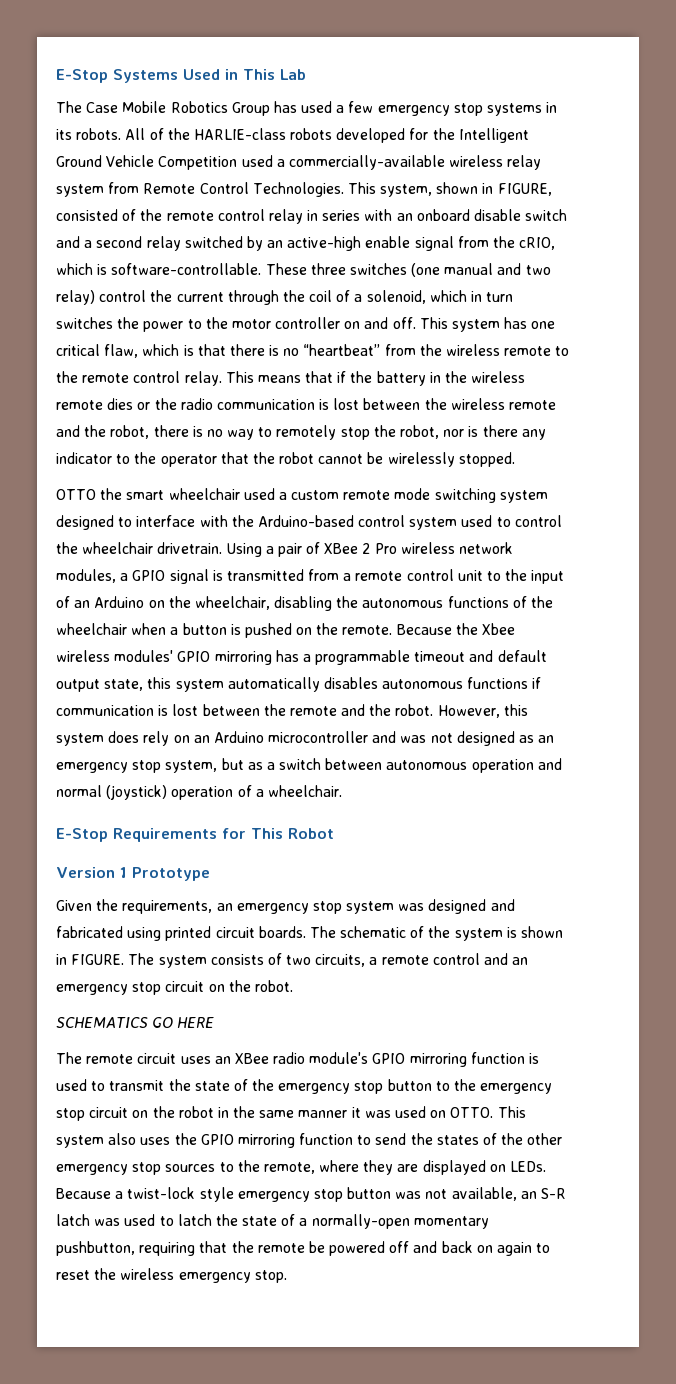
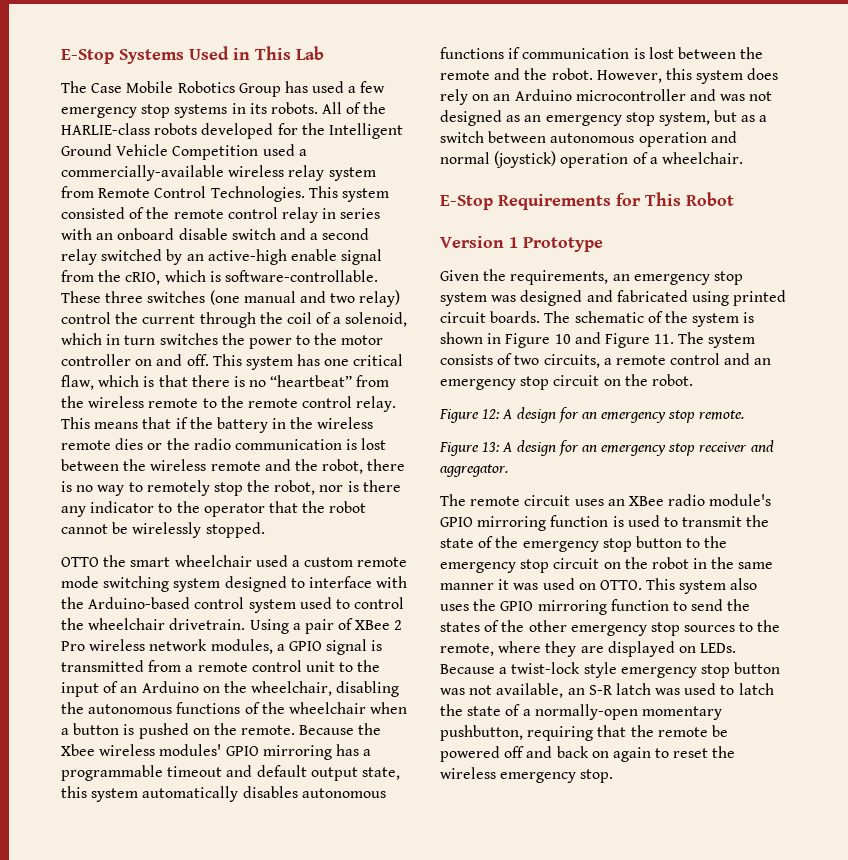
- This system, shown in FIGURE, consisted of the remote control relay in series with an onboard disable switch and a second relay switched by an active-high enable signal from the cRIO, which is software-controllable.
+ This system consisted of the remote control relay in series with an onboard disable switch and a second relay switched by an active-high enable signal from the cRIO, which is software-controllable.
- The schematic of the system is shown in FIGURE. The system consists of two circuits, a remote control and an emergency stop circuit on the robot.
+ The schematic of the system is shown in Figure 10 and Figure 11. The system consists of two circuits, a remote control and an emergency stop circuit on the robot.
- SCHEMATICS GO HERE
+ Figure 12: A design for an emergency stop remote.
+ Figure 13: A design for an emergency stop receiver and aggregator.

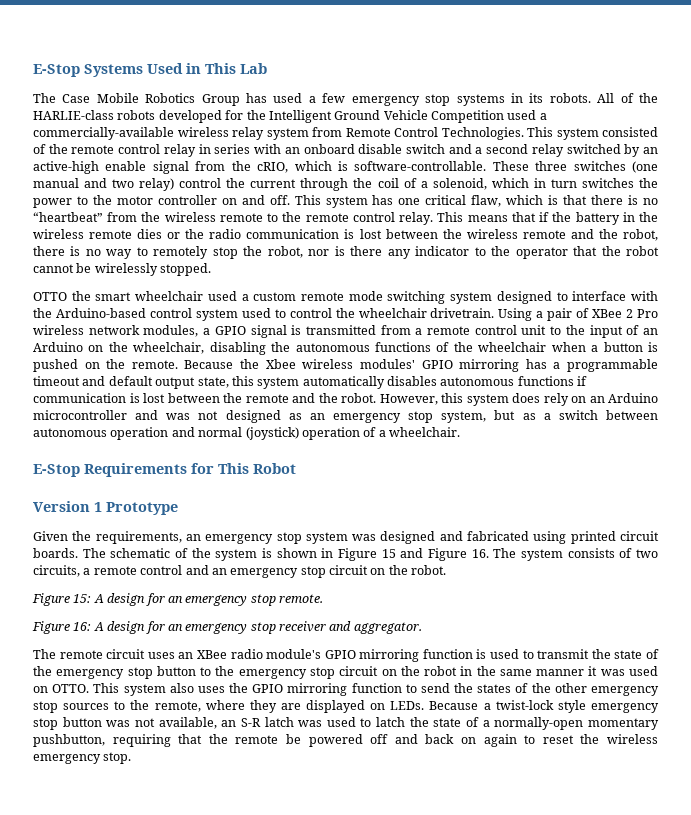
- The schematic of the system is shown in Figure 10 and Figure 11. The system consists of two circuits, a remote control and an emergency stop circuit on the robot.
+ The schematic of the system is shown in Figure 15 and Figure 16. The system consists of two circuits, a remote control and an emergency stop circuit on the robot.
- Figure 12: A design for an emergency stop remote.
+ Figure 15: A design for an emergency stop remote.
- Figure 13: A design for an emergency stop receiver and aggregator.
+ Figure 16: A design for an emergency stop receiver and aggregator.

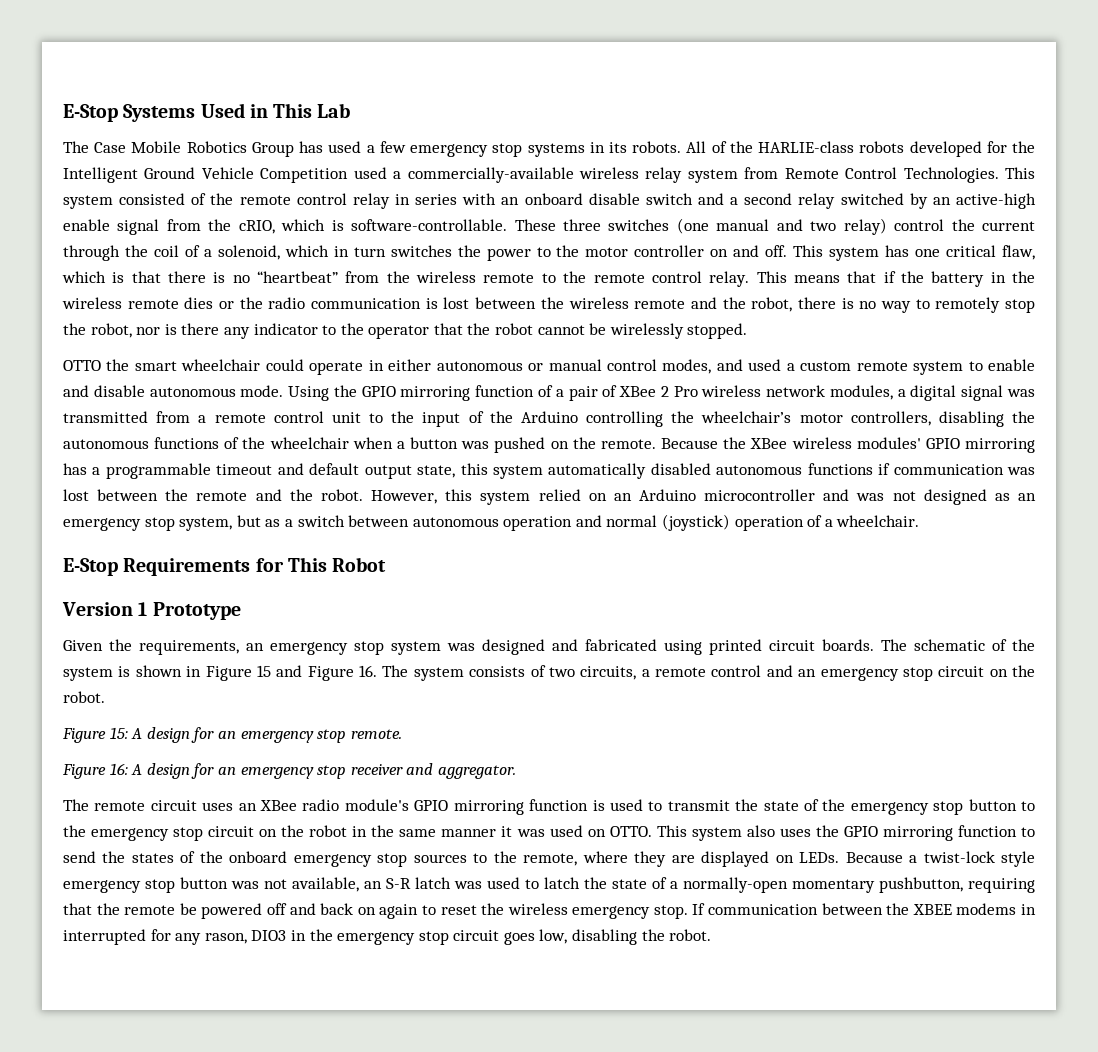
- OTTO the smart wheelchair used a custom remote mode switching system designed to interface with the Arduino-based control system used to control the wheelchair drivetrain. Using a pair of XBee 2 Pro wireless network modules, a GPIO signal is transmitted from a remote control unit to the input of an Arduino on the wheelchair, disabling the autonomous functions of the wheelchair when a button is pushed on the remote.
+ OTTO the smart wheelchair could operate in either autonomous or manual control modes, and used a custom remote system to enable and disable autonomous mode. Using the GPIO mirroring function of a pair of XBee 2 Pro wireless network modules, a digital signal was transmitted from a remote control unit to the input of the Arduino controlling the wheelchair’s motor controllers, disabling the autonomous functions of the wheelchair when a button was pushed on the remote.
- Because the Xbee wireless modules' GPIO mirroring has a programmable timeout and default output state, this system automatically disables autonomous functions if communication is lost between the remote and the robot.
+ Because the XBee wireless modules' GPIO mirroring has a programmable timeout and default output state, this system automatically disabled autonomous functions if communication was lost between the remote and the robot.
- However, this system does rely on an Arduino microcontroller and was not designed as an emergency stop system, but as a switch between autonomous operation and normal (joystick) operation of a wheelchair.
+ However, this system relied on an Arduino microcontroller and was not designed as an emergency stop system, but as a switch between autonomous operation and normal (joystick) operation of a wheelchair.
- This system also uses the GPIO mirroring function to send the states of the other emergency stop sources to the remote, where they are displayed on LEDs.
+ This system also uses the GPIO mirroring function to send the states of the onboard emergency stop sources to the remote, where they are displayed on LEDs.
+ If communication between the XBEE modems in interrupted for any rason, DIO3 in the emergency stop circuit goes low, disabling the robot.

